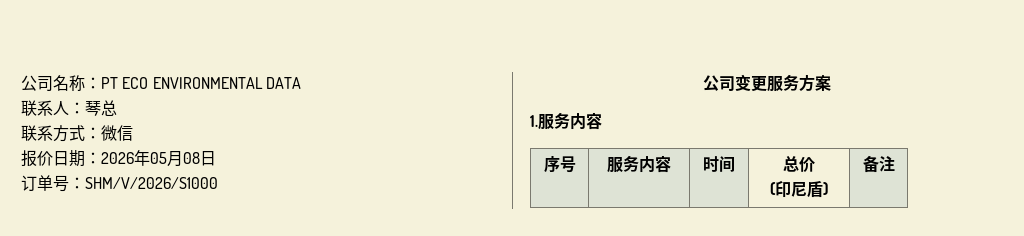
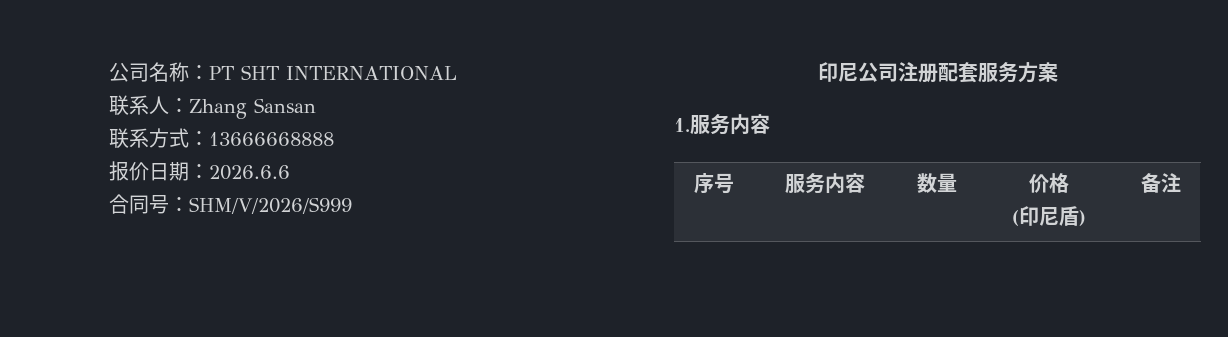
- 公司名称：PT ECO ENVIRONMENTAL DATA
+ 公司名称：PT SHT INTERNATIONAL
- 联系人：琴总
+ 联系人：Zhang Sansan
- 联系方式：微信
+ 联系方式：13666668888
- 报价日期：2026年05月08日
- 订单号：SHM/V/2026/S1000
- 公司变更服务方案
+ 报价日期：2026.6.6
+ 合同号：SHM/V/2026/S999
+ 印尼公司注册配套服务方案
- 序号 | 服务内容 | 时间 | 总价
+ 序号 | 服务内容 | 数量 | 价格

